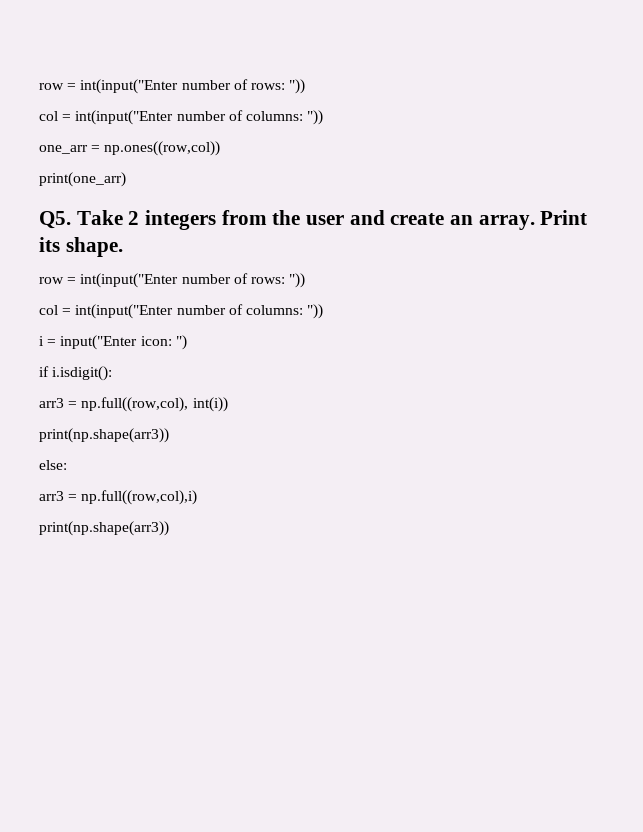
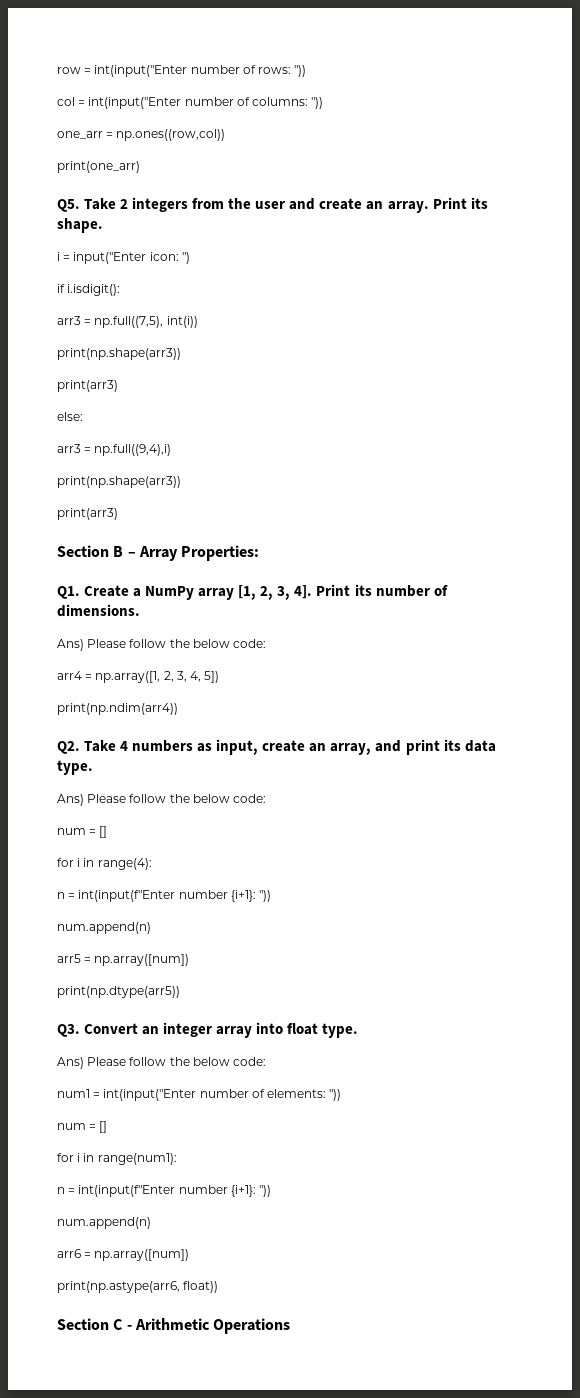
  Print its shape.
- row = int(input("Enter number of rows: "))
- col = int(input("Enter number of columns: "))
- arr3 = np.full((row,col), int(i))
+ arr3 = np.full((7,5), int(i))
  print(np.shape(arr3))
+ print(arr3)
- arr3 = np.full((row,col),i)
+ arr3 = np.full((9,4),i)
  print(np.shape(arr3))
+ print(arr3)
+ Section B – Array Properties:
+ Q1. Create a NumPy array [1, 2, 3, 4]. Print its number of dimensions.
+ Ans) Please follow the below code:
+ arr4 = np.array([1, 2, 3, 4, 5])
+ print(np.ndim(arr4))
+ Q2. Take 4 numbers as input, create an array, and print its data type.
+ Ans) Please follow the below code:
+ num = []
+ for i in range(4):
+ n = int(input(f"Enter number {i+1}: "))
+ num.append(n)
+ arr5 = np.array([num])
+ print(np.dtype(arr5))
+ Q3. Convert an integer array into float type.
+ Ans) Please follow the below code:
+ num1 = int(input("Enter number of elements: "))
+ num = []
+ for i in range(num1):
+ n = int(input(f"Enter number {i+1}: "))
+ num.append(n)
+ arr6 = np.array([num])
+ print(np.astype(arr6, float))
+ Section C - Arithmetic Operations

